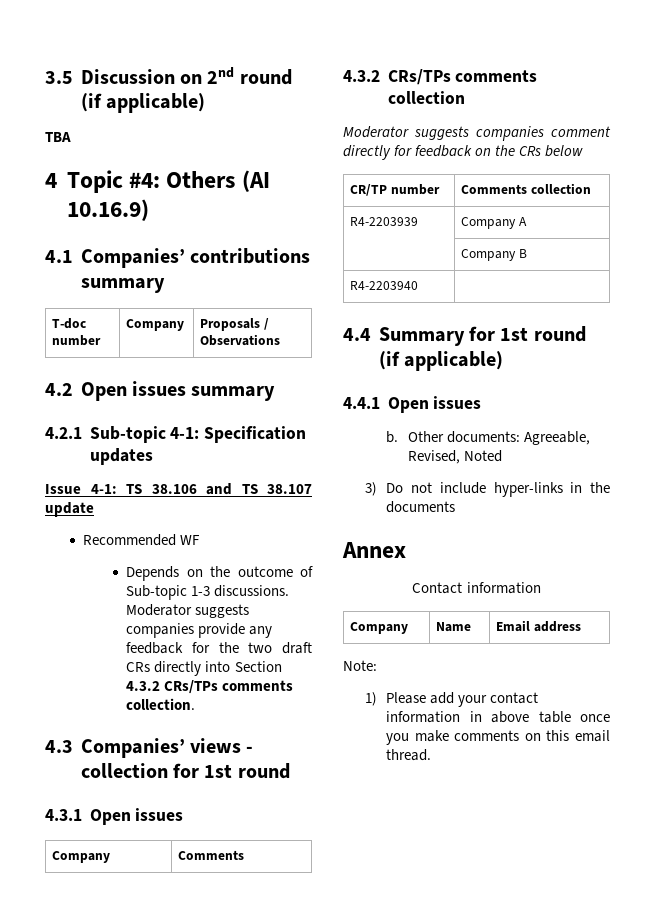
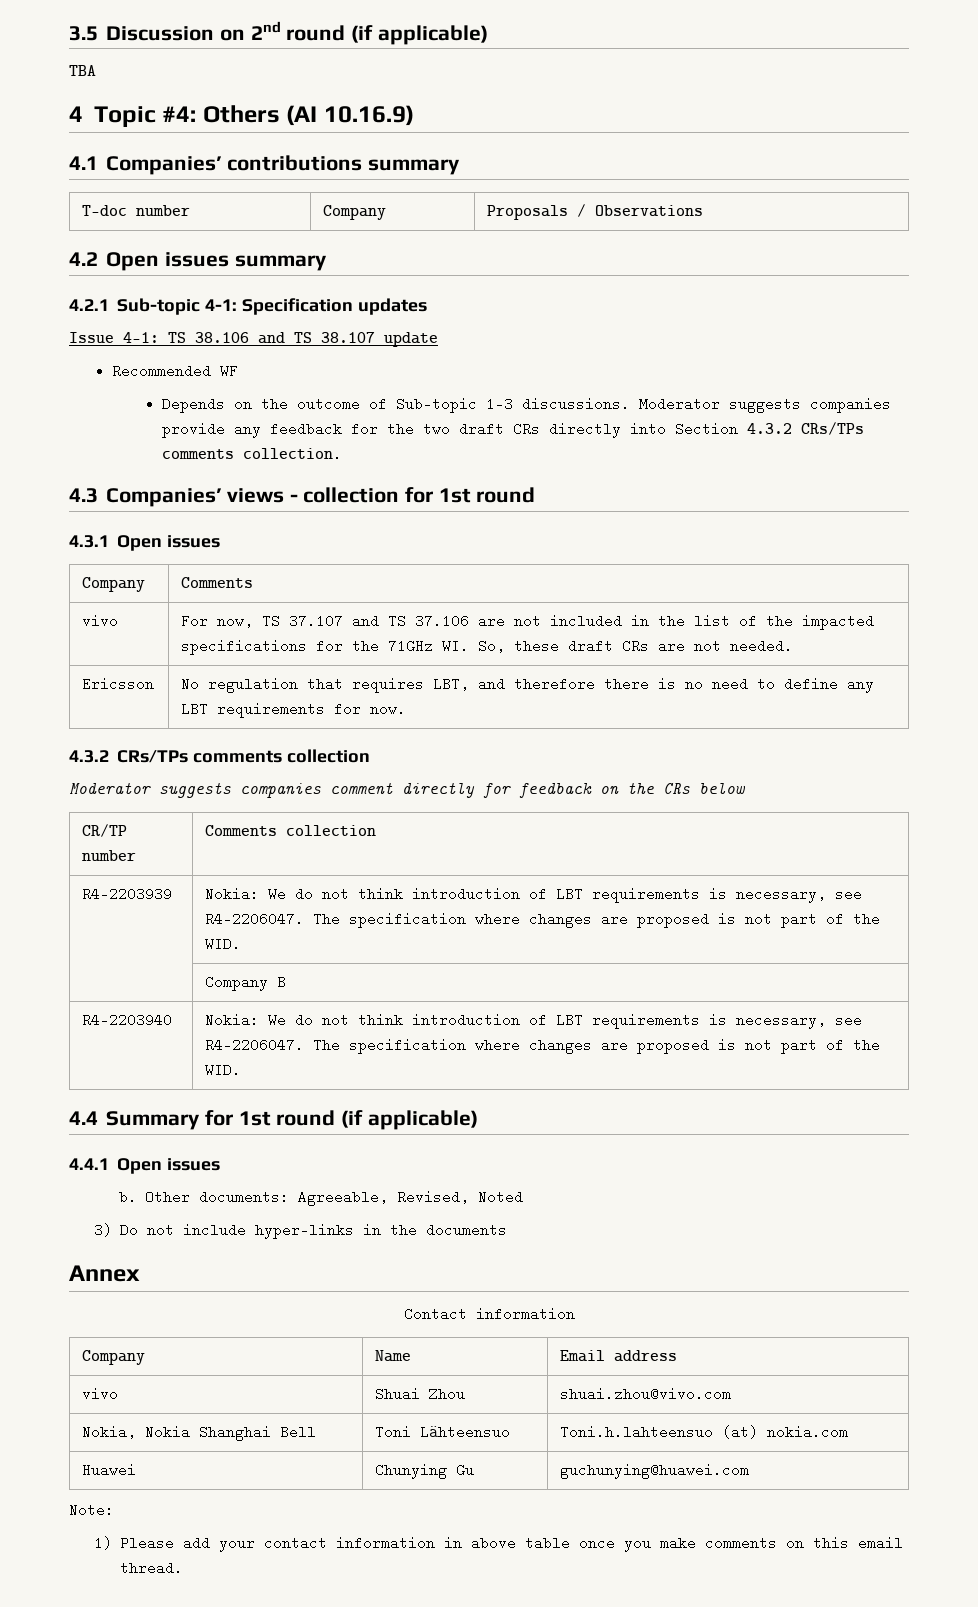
+ vivo | For now, TS 37.107 and TS 37.106 are not included in the list of the impacted specifications for the 71GHz WI. So, these draft CRs are not needed.
+ Ericsson | No regulation that requires LBT, and therefore there is no need to define any LBT requirements for now.
- R4-2203939 | Company A
+ R4-2203939 | Nokia: We do not think introduction of LBT requirements is necessary, see R4-2206047. The specification where changes are proposed is not part of the WID.
  | Company B
- R4-2203940 |
+ R4-2203940 | Nokia: We do not think introduction of LBT requirements is necessary, see R4-2206047. The specification where changes are proposed is not part of the WID.
+ vivo | Shuai Zhou | shuai.zhou@vivo.com
+ Nokia, Nokia Shanghai Bell | Toni Lähteensuo | Toni.h.lahteensuo (at) nokia.com
+ Huawei | Chunying Gu | guchunying@huawei.com

